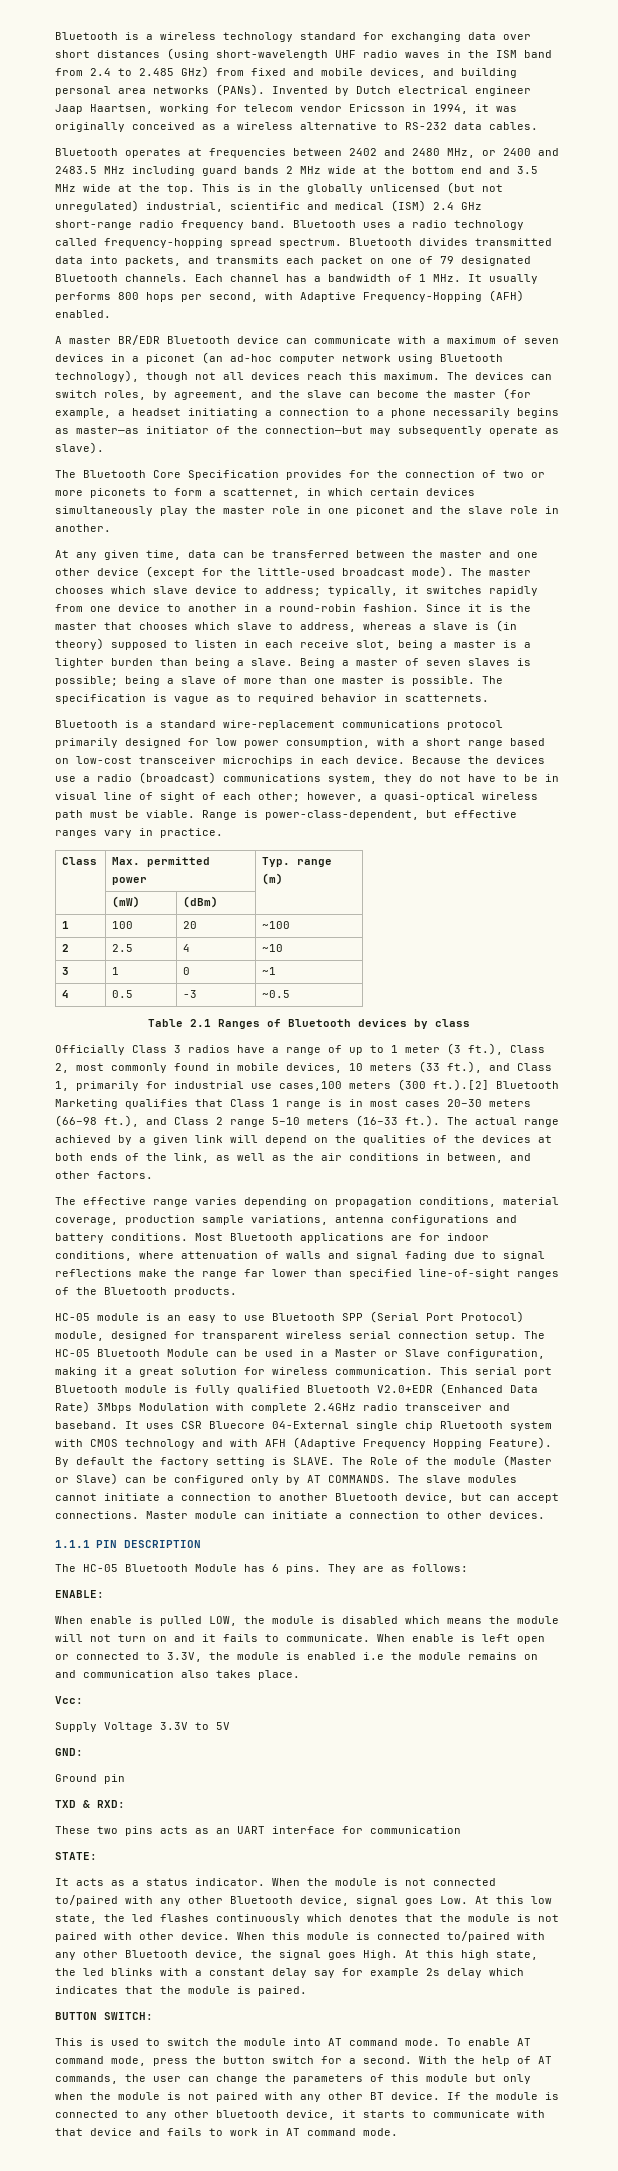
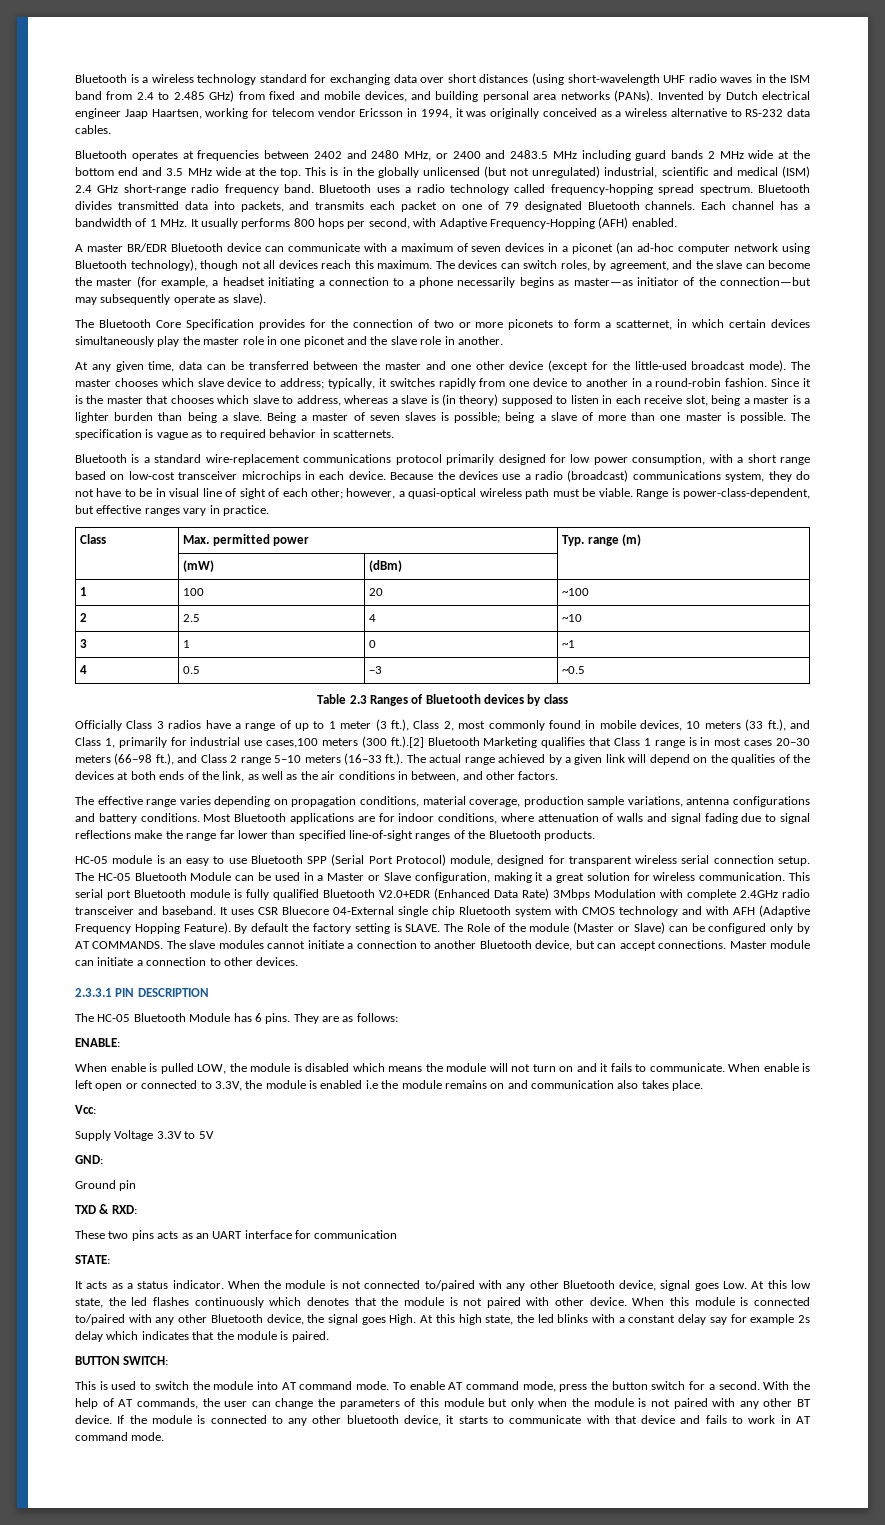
- Table 2.1 Ranges of Bluetooth devices by class
+ Table 2.3 Ranges of Bluetooth devices by class
- 1.1.1 PIN DESCRIPTION
+ 2.3.3.1 PIN DESCRIPTION

